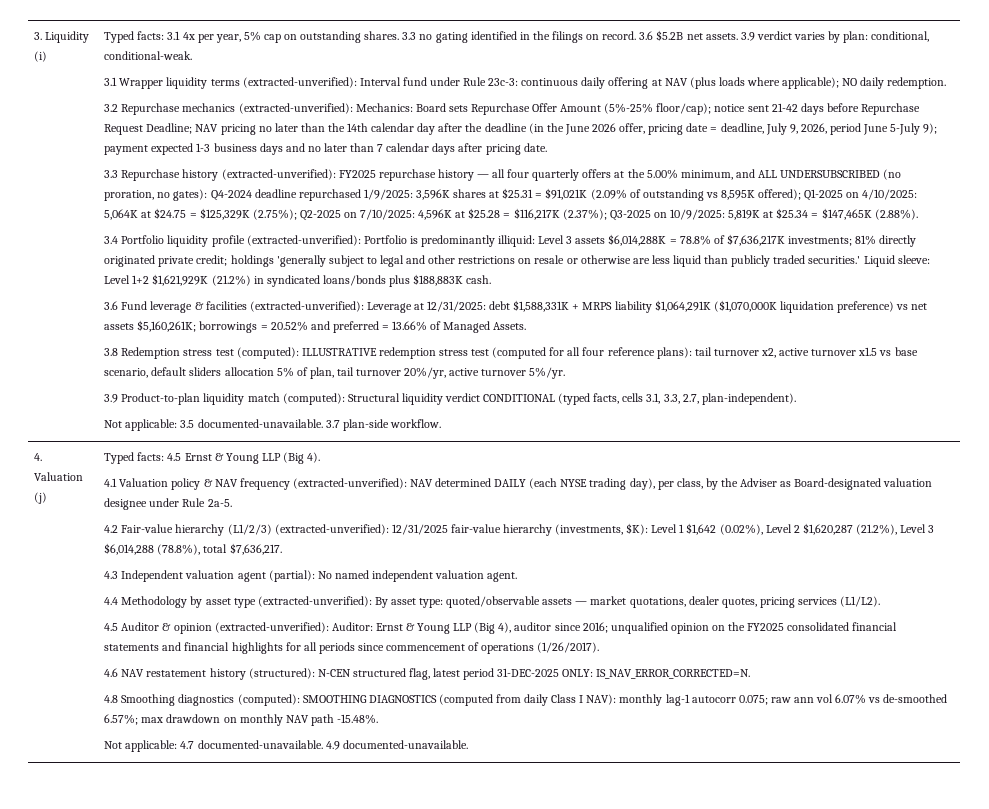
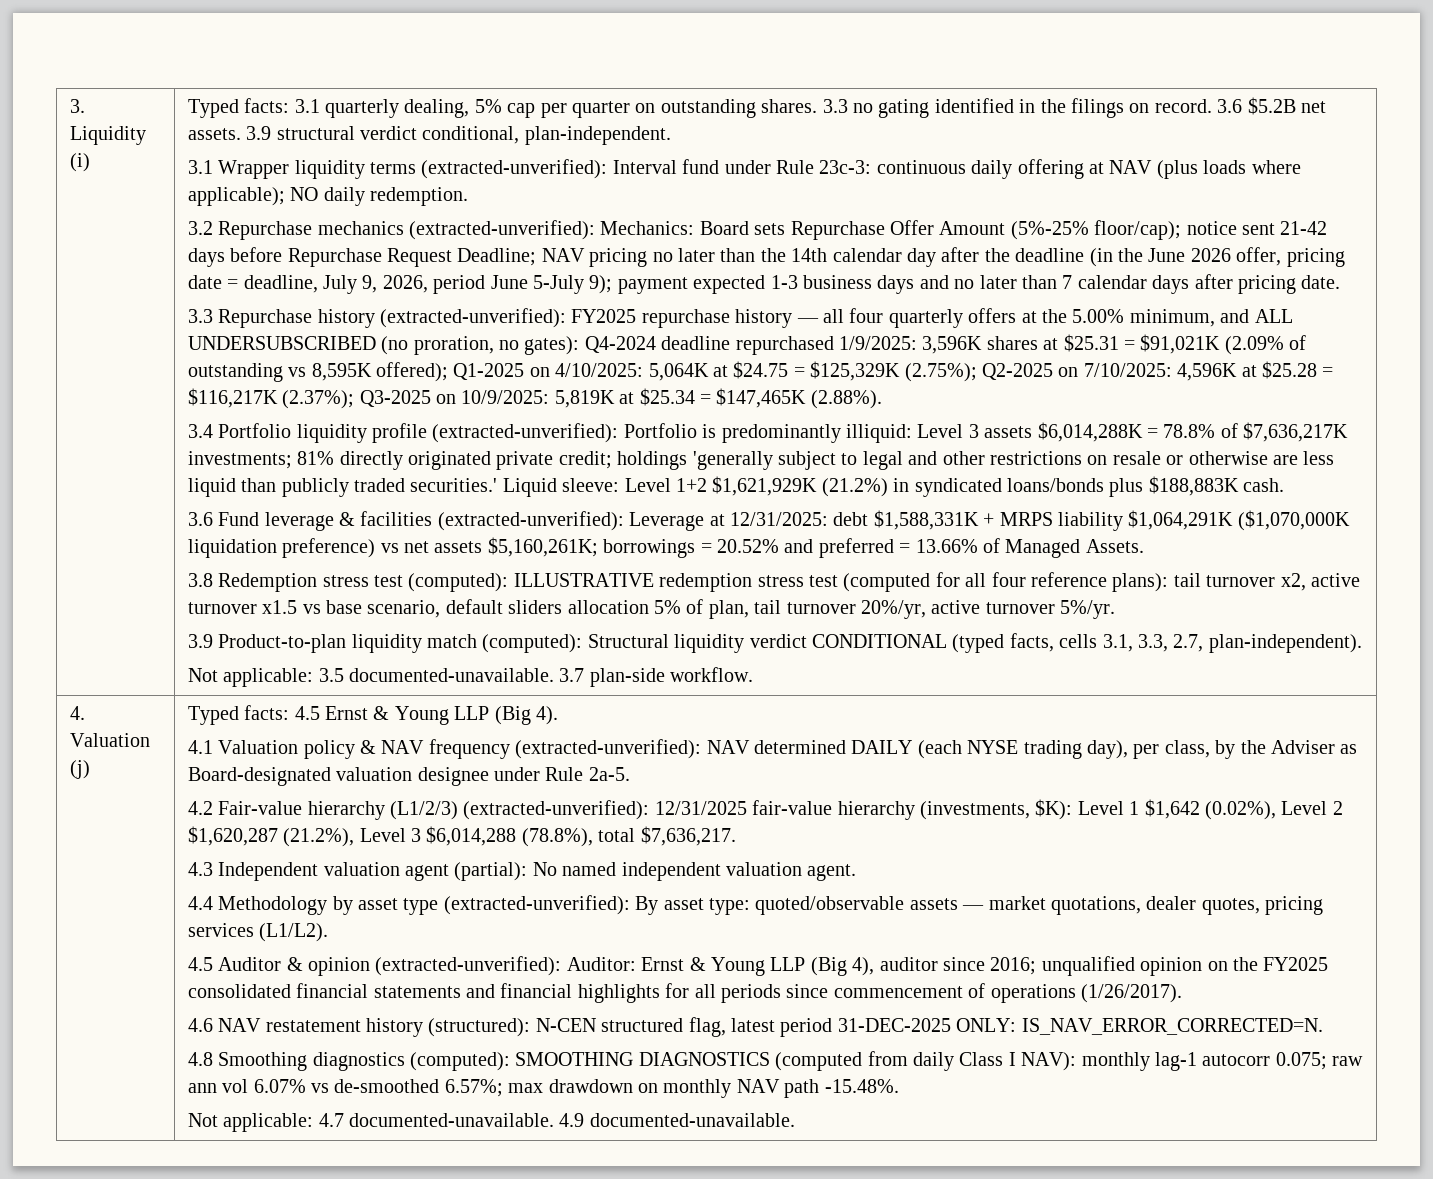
- Typed facts: 3.1 4x per year, 5% cap on outstanding shares.
+ Typed facts: 3.1 quarterly dealing, 5% cap per quarter on outstanding shares.
- 3.9 verdict varies by plan: conditional, conditional-weak.
+ 3.9 structural verdict conditional, plan-independent.

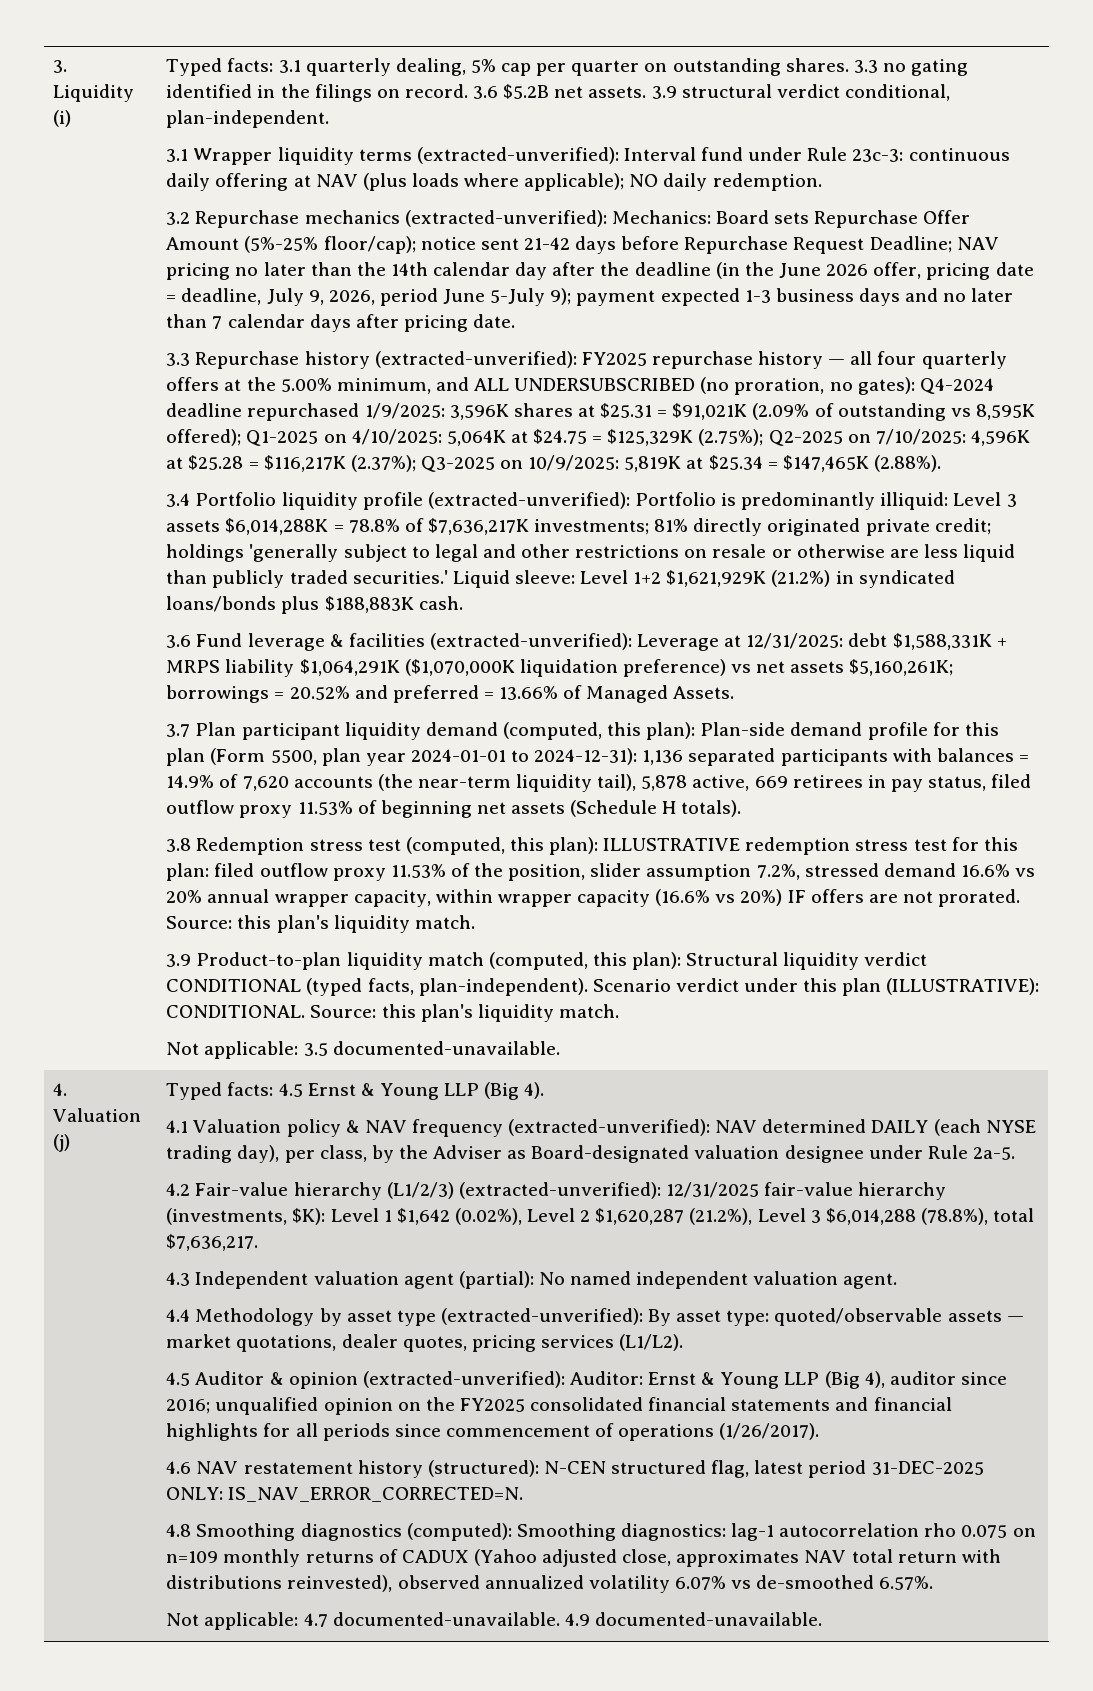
+ 3.7 Plan participant liquidity demand (computed, this plan): Plan-side demand profile for this plan (Form 5500, plan year 2024-01-01 to 2024-12-31): 1,136 separated participants with balances = 14.9% of 7,620 accounts (the near-term liquidity tail), 5,878 active, 669 retirees in pay status, filed outflow proxy 11.53% of beginning net assets (Schedule H totals).
- 3.8 Redemption stress test (computed): ILLUSTRATIVE redemption stress test (computed for all four reference plans): tail turnover x2, active turnover x1.5 vs base scenario, default sliders allocation 5% of plan, tail turnover 20%/yr, active turnover 5%/yr.
+ 3.8 Redemption stress test (computed, this plan): ILLUSTRATIVE redemption stress test for this plan: filed outflow proxy 11.53% of the position, slider assumption 7.2%, stressed demand 16.6% vs 20% annual wrapper capacity, within wrapper capacity (16.6% vs 20%) IF offers are not prorated. Source: this plan's liquidity match.
- 3.9 Product-to-plan liquidity match (computed): Structural liquidity verdict CONDITIONAL (typed facts, cells 3.1, 3.3, 2.7, plan-independent).
+ 3.9 Product-to-plan liquidity match (computed, this plan): Structural liquidity verdict CONDITIONAL (typed facts, plan-independent). Scenario verdict under this plan (ILLUSTRATIVE): CONDITIONAL. Source: this plan's liquidity match.
- 3.7 plan-side workflow.
- 4.8 Smoothing diagnostics (computed): SMOOTHING DIAGNOSTICS (computed from daily Class I NAV): monthly lag-1 autocorr 0.075; raw ann vol 6.07% vs de-smoothed 6.57%; max drawdown on monthly NAV path -15.48%.
+ 4.8 Smoothing diagnostics (computed): Smoothing diagnostics: lag-1 autocorrelation rho 0.075 on n=109 monthly returns of CADUX (Yahoo adjusted close, approximates NAV total return with distributions reinvested), observed annualized volatility 6.07% vs de-smoothed 6.57%.

